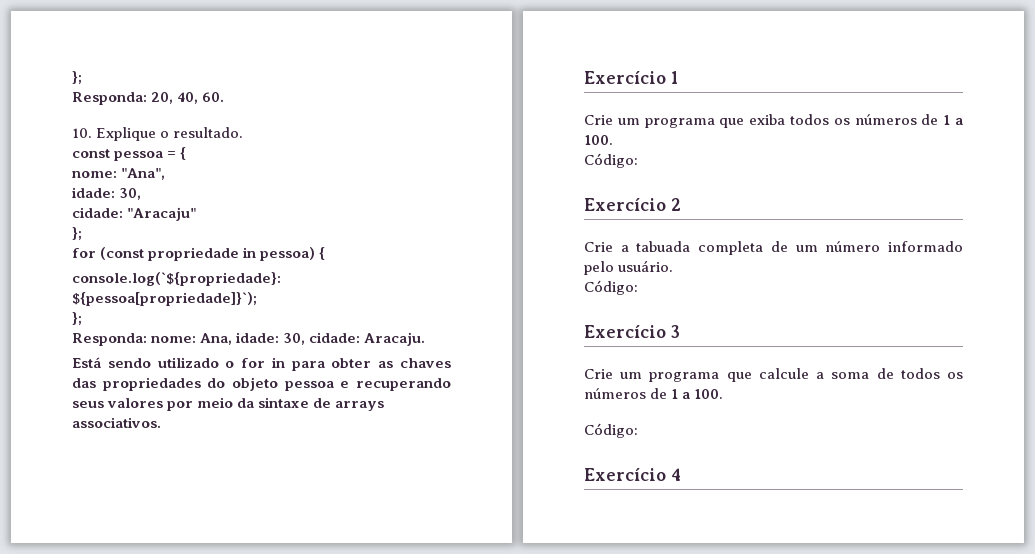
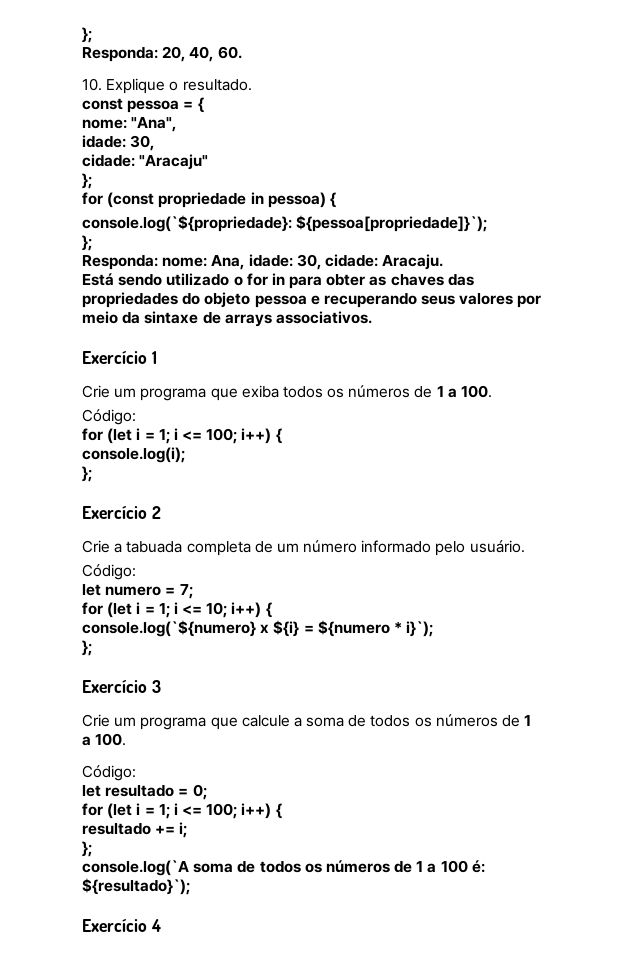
  Crie um programa que exiba todos os números de 1 a 100.
  Código:
+ for (let i = 1; i <= 100; i++) {
+ console.log(i);
+ };
+ let numero = 7;
+ for (let i = 1; i <= 10; i++) {
+ console.log(`${numero} x ${i} = ${numero * i}`);
+ };
+ let resultado = 0;
+ for (let i = 1; i <= 100; i++) {
+ resultado += i;
+ };
+ console.log(`A soma de todos os números de 1 a 100 é: ${resultado}`);

